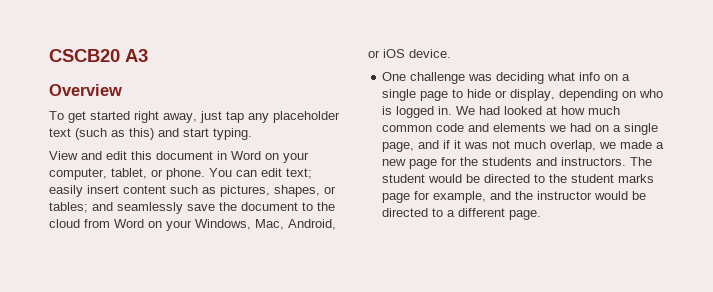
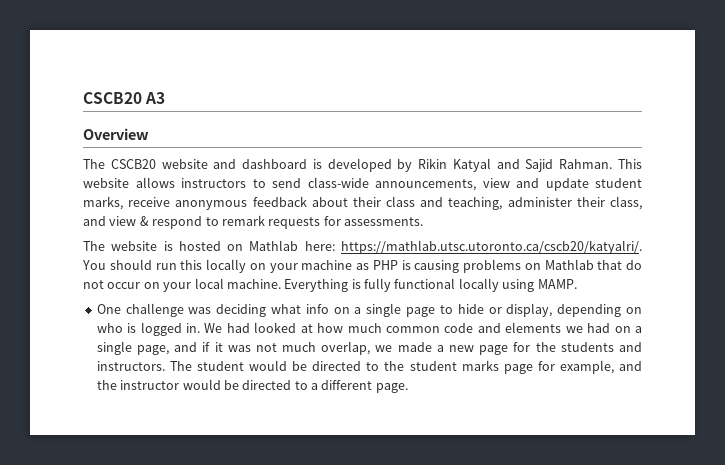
- To get started right away, just tap any placeholder text (such as this) and start typing.
- View and edit this document in Word on your computer, tablet, or phone. You can edit text; easily insert content such as pictures, shapes, or tables; and seamlessly save the document to the cloud from Word on your Windows, Mac, Android, or iOS device.
+ The CSCB20 website and dashboard is developed by Rikin Katyal and Sajid Rahman. This website allows instructors to send class-wide announcements, view and update student marks, receive anonymous feedback about their class and teaching, administer their class, and view & respond to remark requests for assessments.
+ The website is hosted on Mathlab here: https://mathlab.utsc.utoronto.ca/cscb20/katyalri/. You should run this locally on your machine as PHP is causing problems on Mathlab that do not occur on your local machine. Everything is fully functional locally using MAMP.

